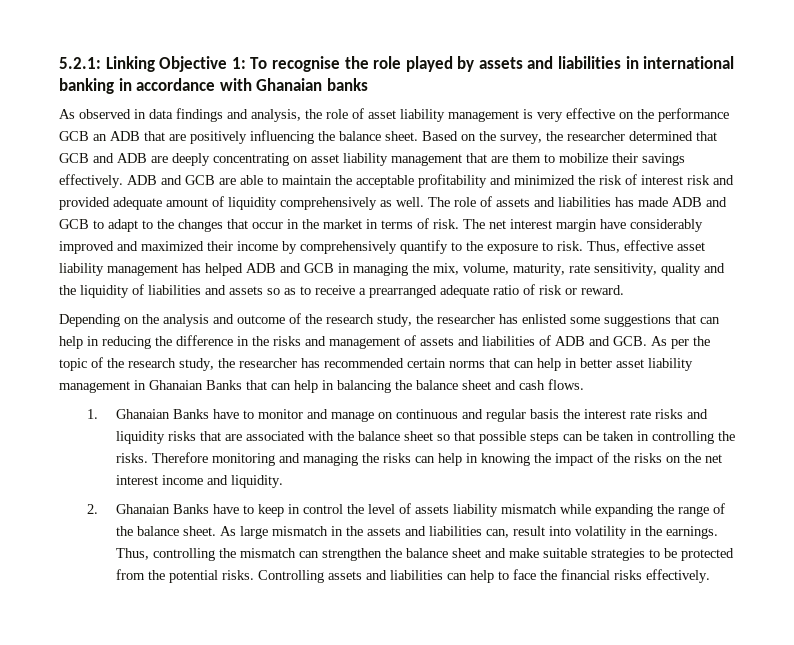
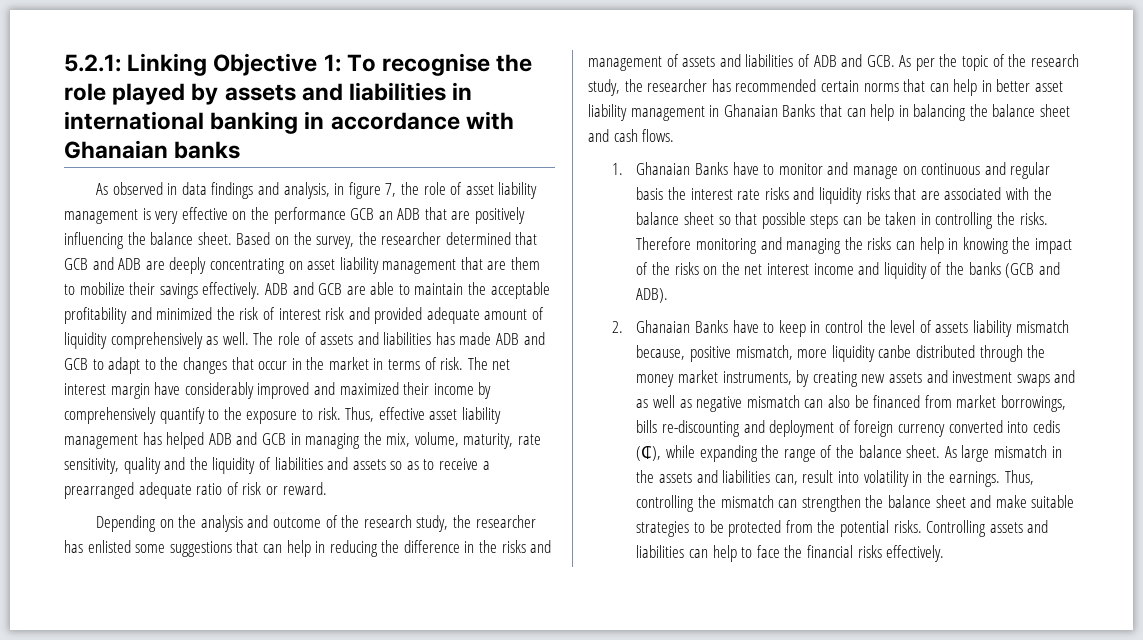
- As observed in data findings and analysis, the role of asset liability management is very effective on the performance GCB an ADB that are positively influencing the balance sheet.
+ As observed in data findings and analysis, in figure 7, the role of asset liability management is very effective on the performance GCB an ADB that are positively influencing the balance sheet.
- Therefore monitoring and managing the risks can help in knowing the impact of the risks on the net interest income and liquidity.
+ Therefore monitoring and managing the risks can help in knowing the impact of the risks on the net interest income and liquidity of the banks (GCB and ADB).
- 2. Ghanaian Banks have to keep in control the level of assets liability mismatch while expanding the range of the balance sheet.
+ 2. Ghanaian Banks have to keep in control the level of assets liability mismatch because, positive mismatch, more liquidity canbe distributed through the money market instruments, by creating new assets and investment swaps and as well as negative mismatch can also be financed from market borrowings, bills re-discounting and deployment of foreign currency converted into cedis (₵), while expanding the range of the balance sheet.

